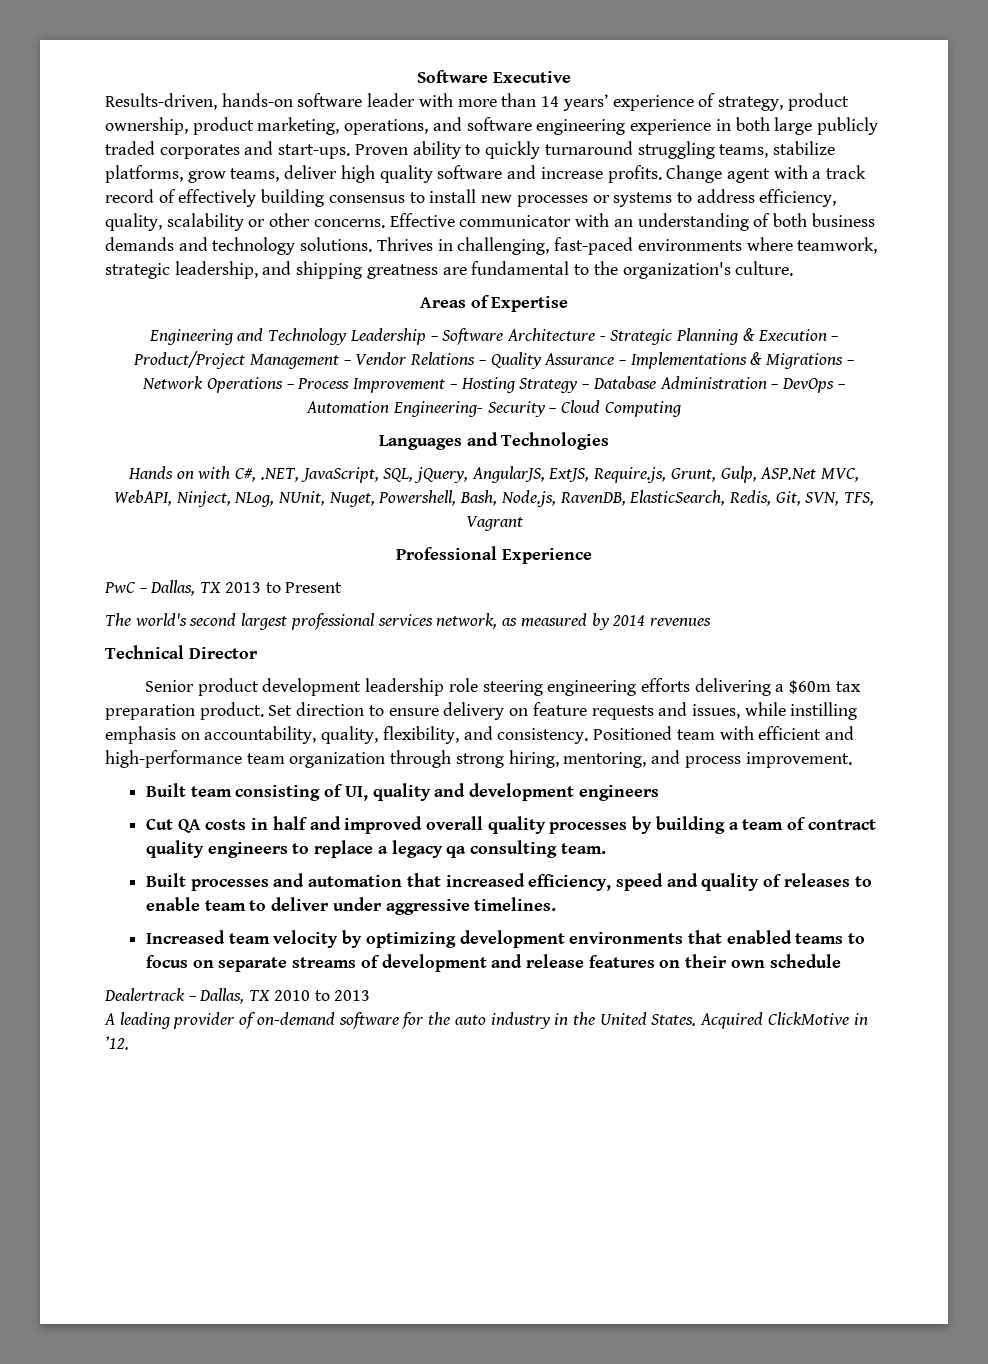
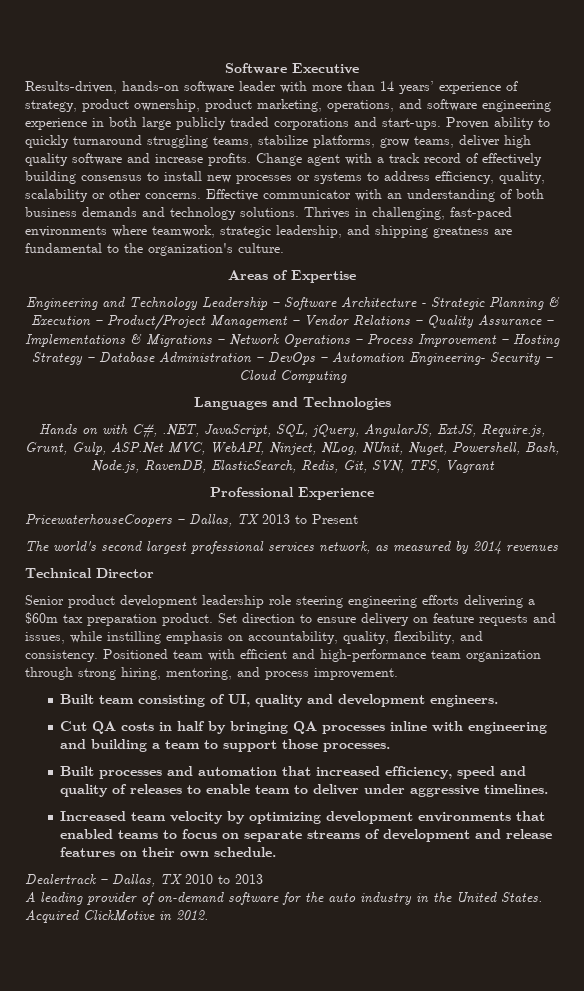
- Results-driven, hands-on software leader with more than 14 years’ experience of strategy, product ownership, product marketing, operations, and software engineering experience in both large publicly traded corporates and start-ups.
+ Results-driven, hands-on software leader with more than 14 years’ experience of strategy, product ownership, product marketing, operations, and software engineering experience in both large publicly traded corporations and start-ups.
- PwC – Dallas, TX 2013 to Present
+ PricewaterhouseCoopers – Dallas, TX 2013 to Present
- Built team consisting of UI, quality and development engineers
+ Built team consisting of UI, quality and development engineers.
- Cut QA costs in half and improved overall quality processes by building a team of contract quality engineers to replace a legacy qa consulting team.
+ Cut QA costs in half by bringing QA processes inline with engineering and building a team to support those processes.
- Increased team velocity by optimizing development environments that enabled teams to focus on separate streams of development and release features on their own schedule
+ Increased team velocity by optimizing development environments that enabled teams to focus on separate streams of development and release features on their own schedule.
- Acquired ClickMotive in ’12.
+ Acquired ClickMotive in 2012.

